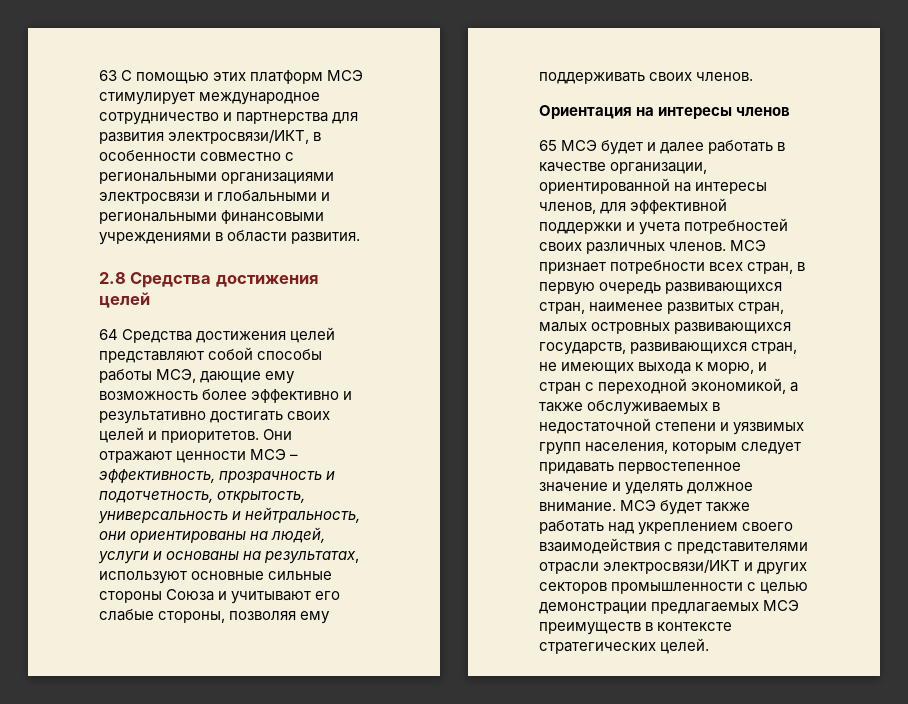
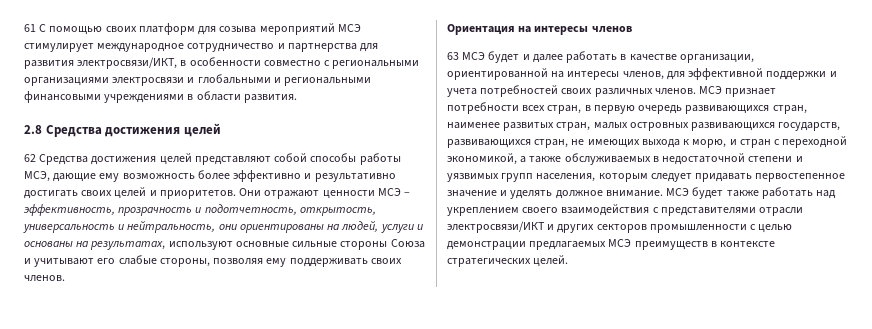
- 63 С помощью этих платформ МСЭ стимулирует международное сотрудничество и партнерства для развития электросвязи/ИКТ, в особенности совместно с региональными организациями электросвязи и глобальными и региональными финансовыми учреждениями в области развития.
+ 61 С помощью своих платформ для созыва мероприятий МСЭ стимулирует международное сотрудничество и партнерства для развития электросвязи/ИКТ, в особенности совместно с региональными организациями электросвязи и глобальными и региональными финансовыми учреждениями в области развития.
- 64 Средства достижения целей представляют собой способы работы МСЭ, дающие ему возможность более эффективно и результативно достигать своих целей и приоритетов.
+ 62 Средства достижения целей представляют собой способы работы МСЭ, дающие ему возможность более эффективно и результативно достигать своих целей и приоритетов.
- 65 МСЭ будет и далее работать в качестве организации, ориентированной на интересы членов, для эффективной поддержки и учета потребностей своих различных членов.
+ 63 МСЭ будет и далее работать в качестве организации, ориентированной на интересы членов, для эффективной поддержки и учета потребностей своих различных членов.

